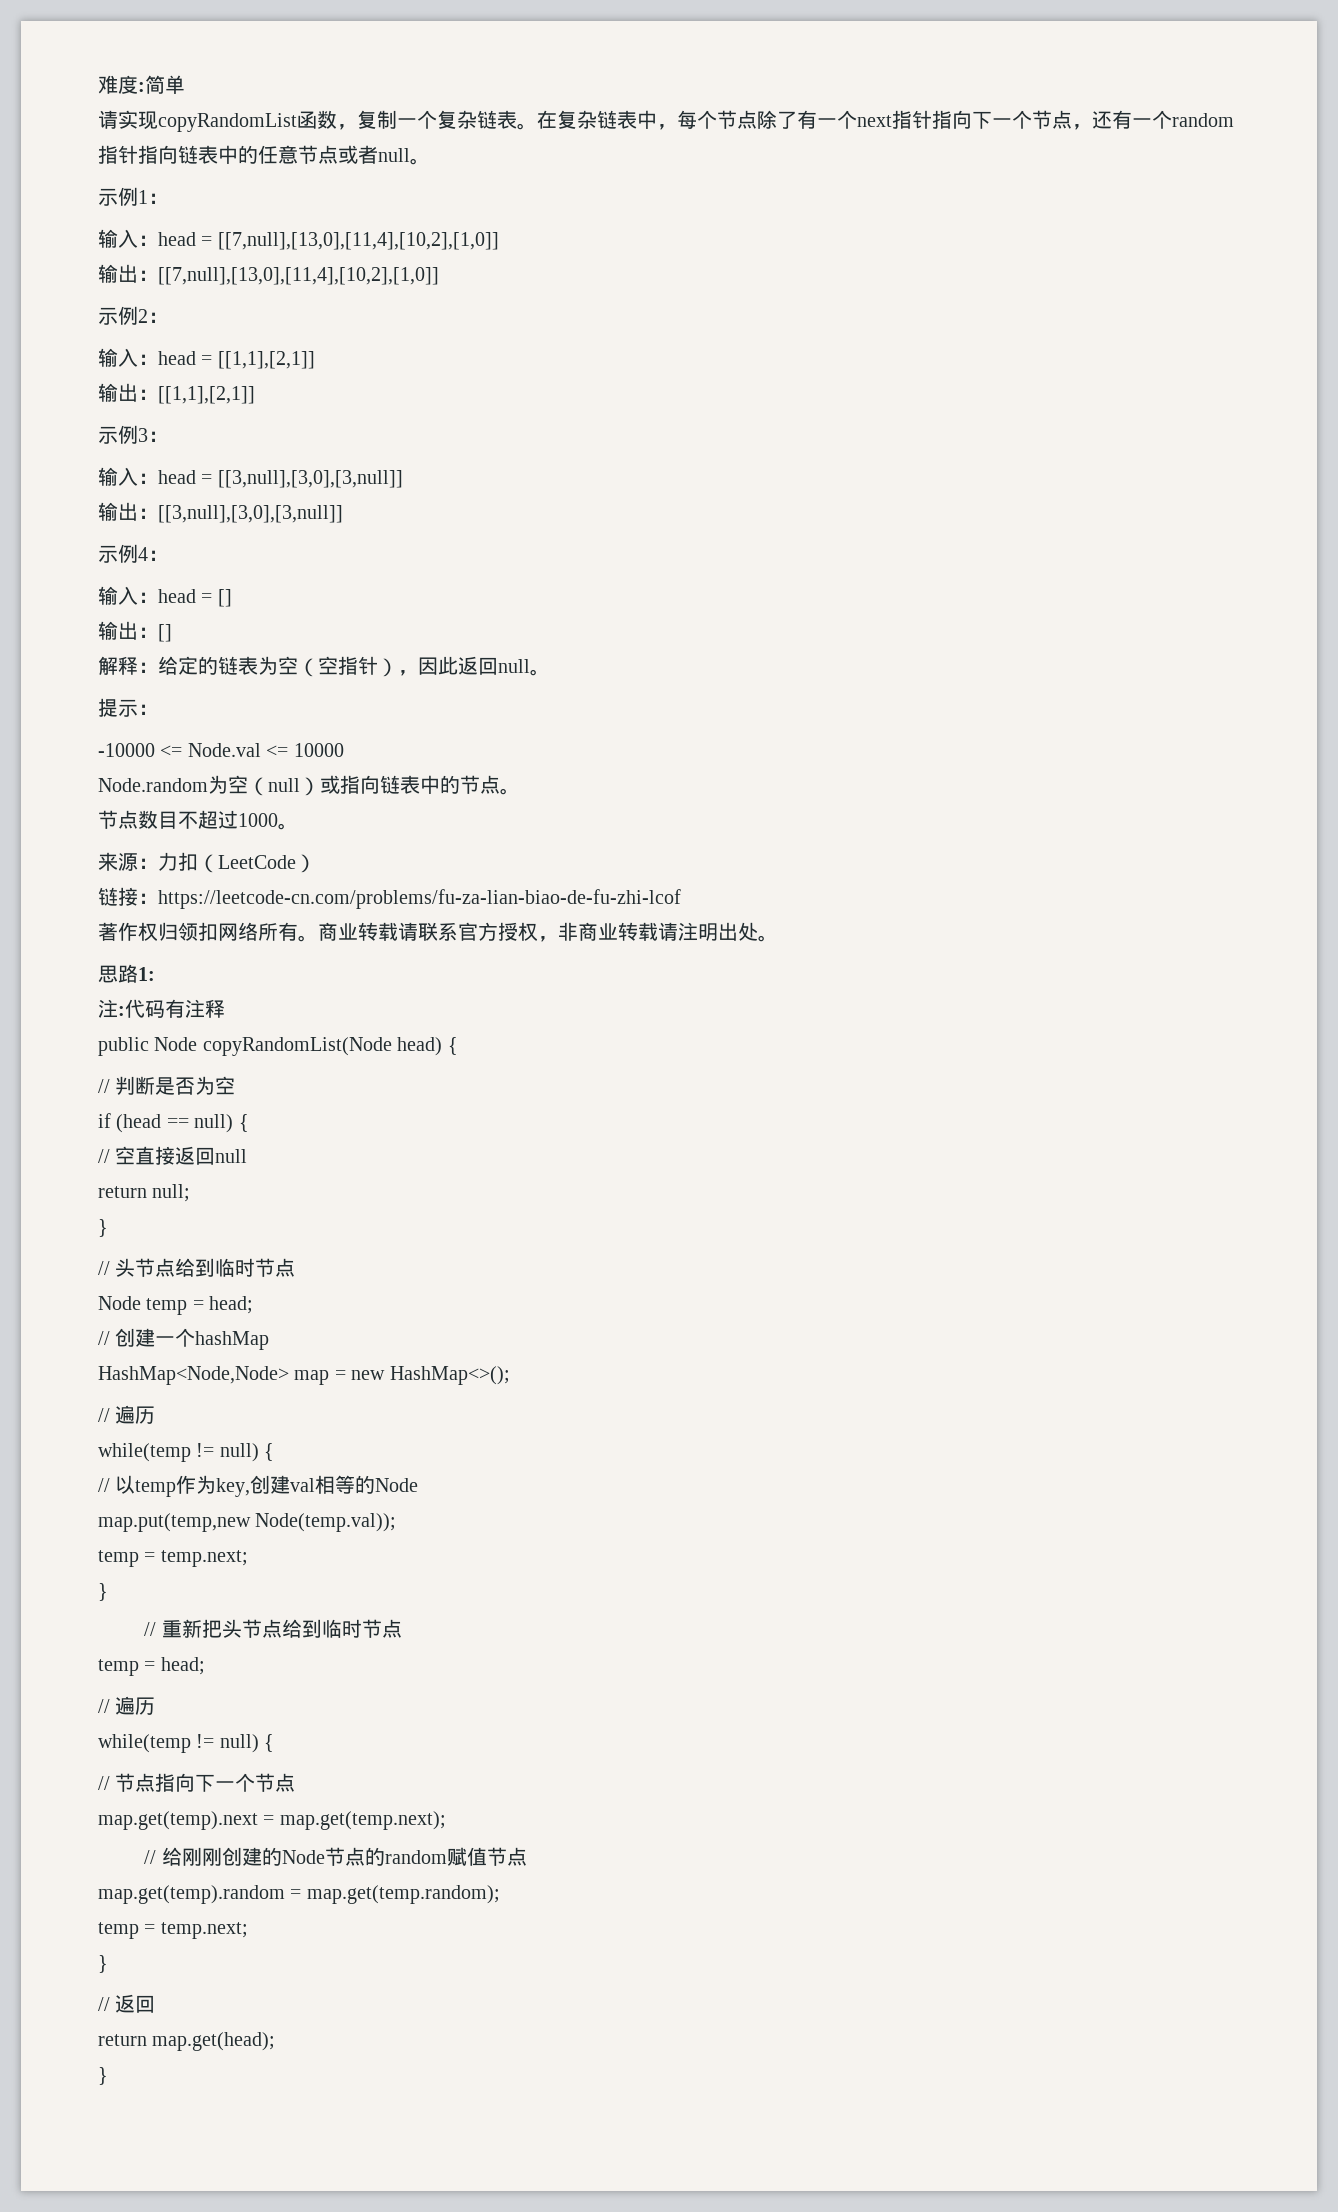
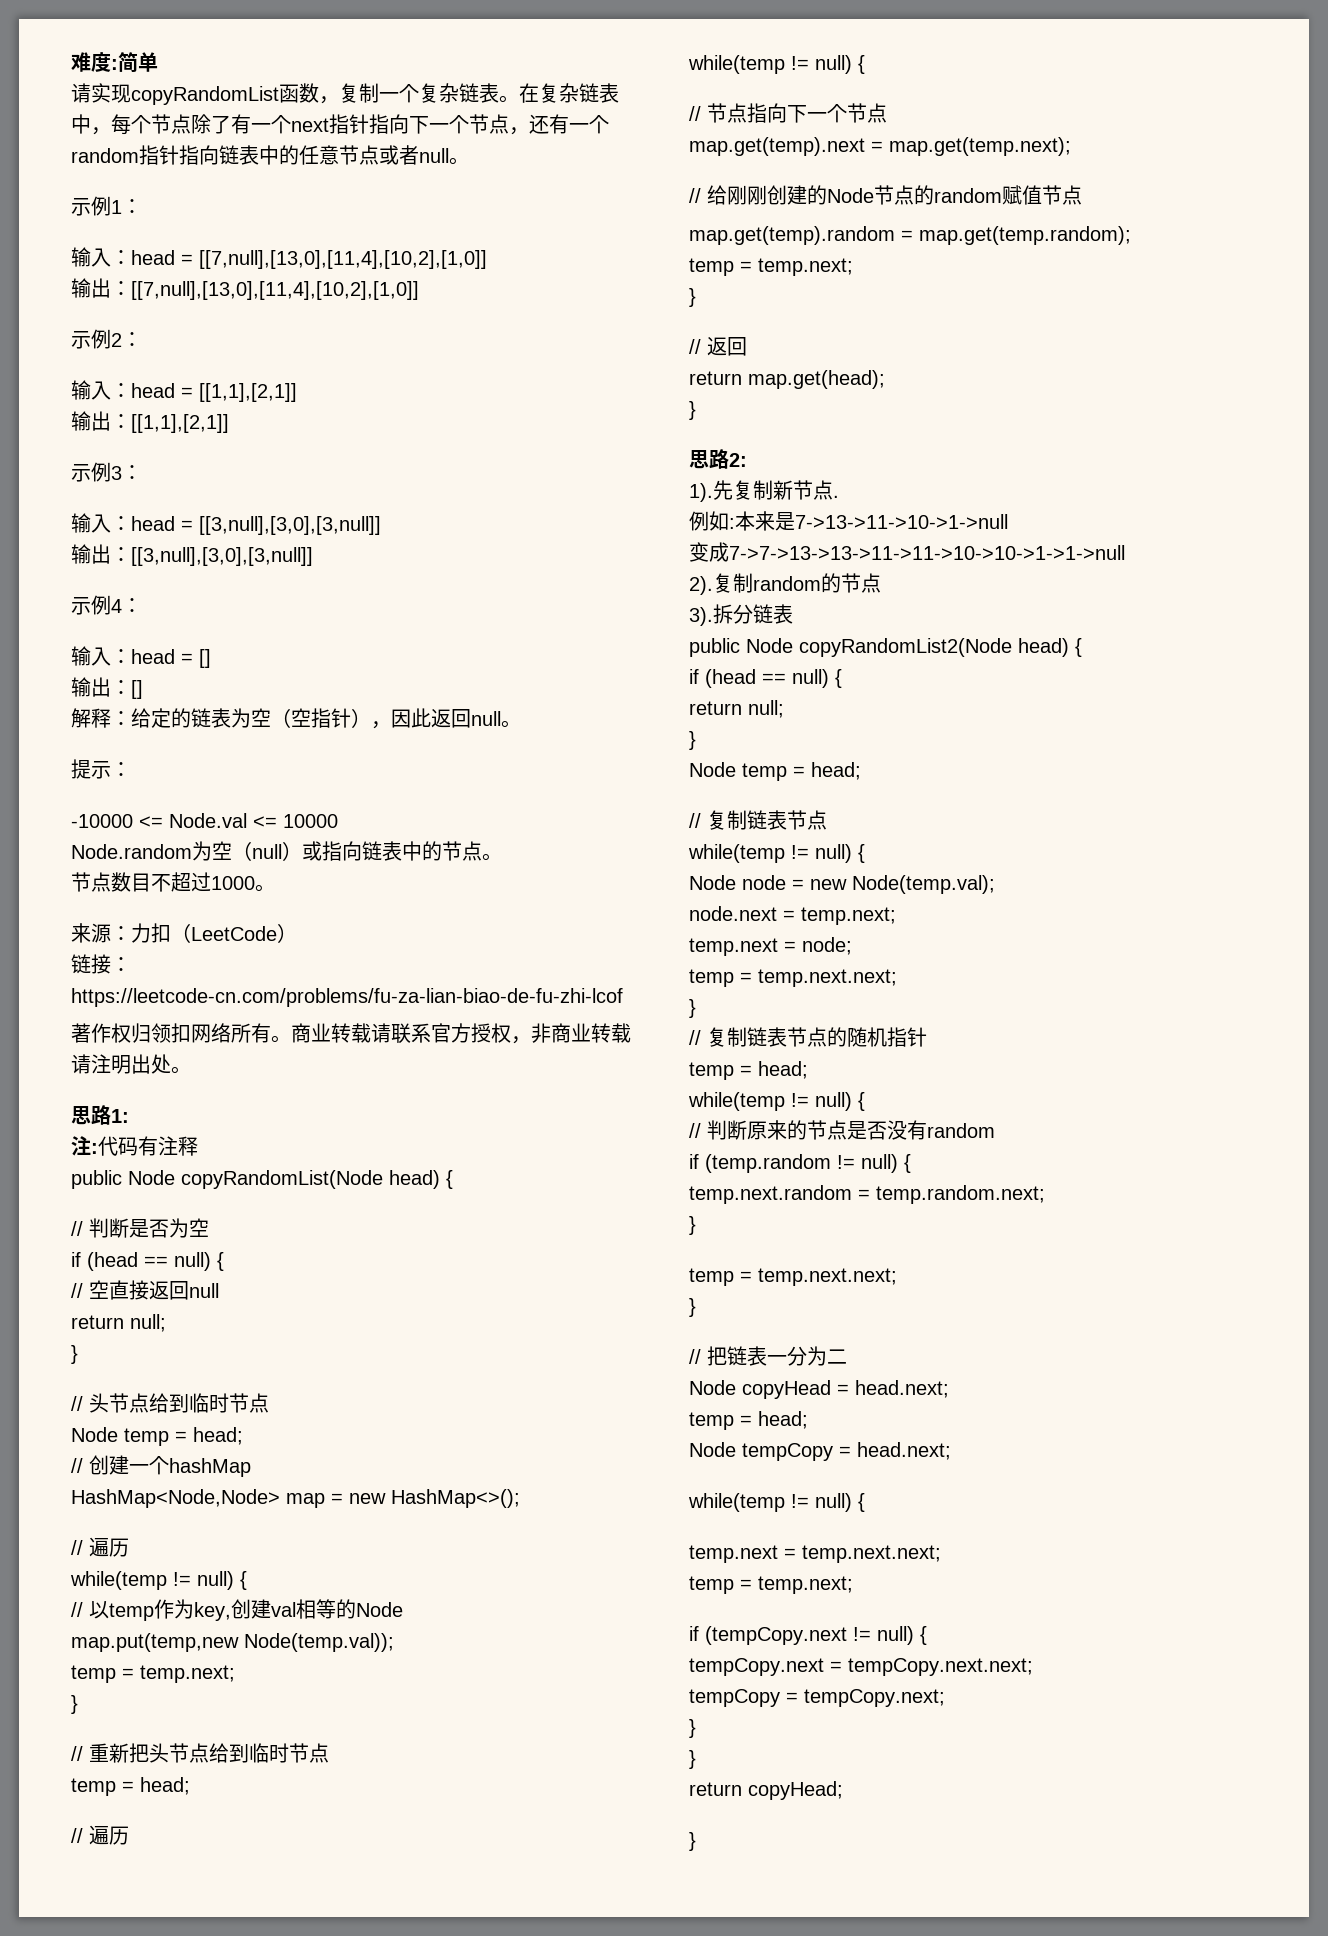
+ 思路2:
+ 1).先复制新节点.
+ 例如:本来是7->13->11->10->1->null
+ 变成7->7->13->13->11->11->10->10->1->1->null
+ 2).复制random的节点
+ 3).拆分链表
+ public Node copyRandomList2(Node head) {
+ if (head == null) {
+ return null;
+ }
+ Node temp = head;
+ // 复制链表节点
+ while(temp != null) {
+ Node node = new Node(temp.val);
+ node.next = temp.next;
+ temp.next = node;
+ temp = temp.next.next;
+ }
+ // 复制链表节点的随机指针
+ temp = head;
+ while(temp != null) {
+ // 判断原来的节点是否没有random
+ if (temp.random != null) {
+ temp.next.random = temp.random.next;
+ }
+ temp = temp.next.next;
+ }
+ // 把链表一分为二
+ Node copyHead = head.next;
+ temp = head;
+ Node tempCopy = head.next;
+ while(temp != null) {
+ temp.next = temp.next.next;
+ temp = temp.next;
+ if (tempCopy.next != null) {
+ tempCopy.next = tempCopy.next.next;
+ tempCopy = tempCopy.next;
+ }
+ }
+ return copyHead;
+ }

